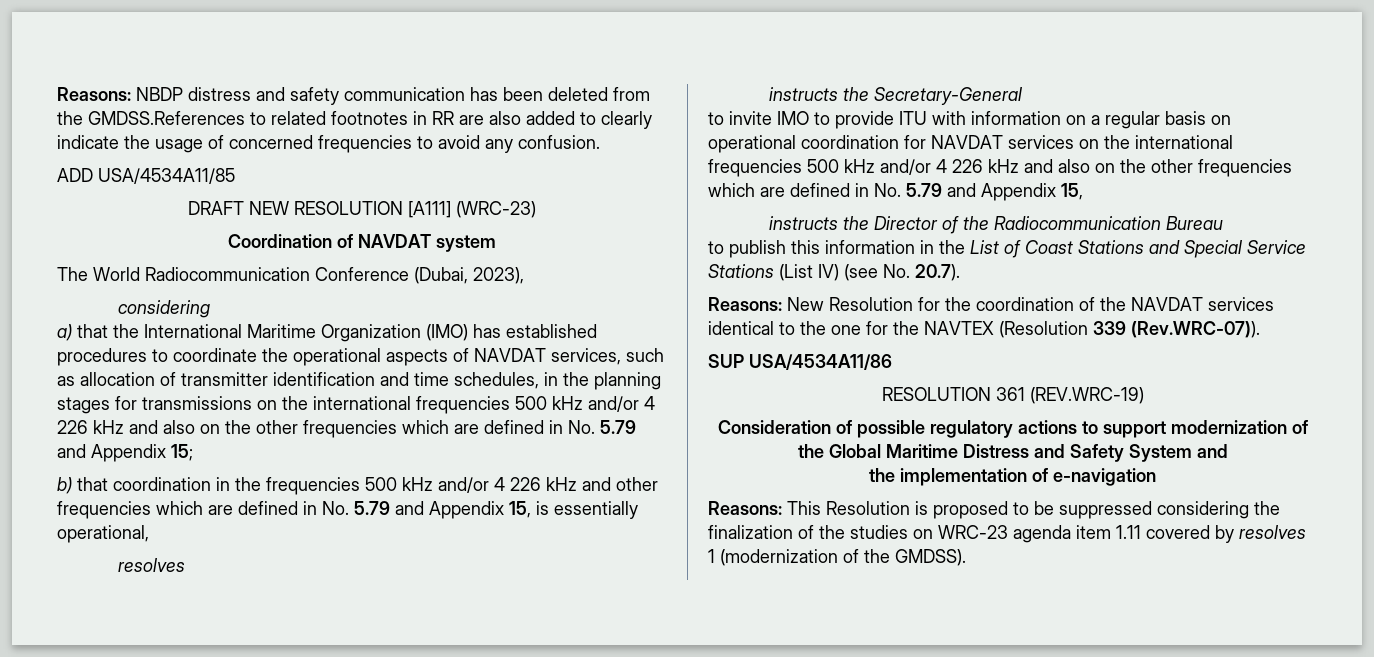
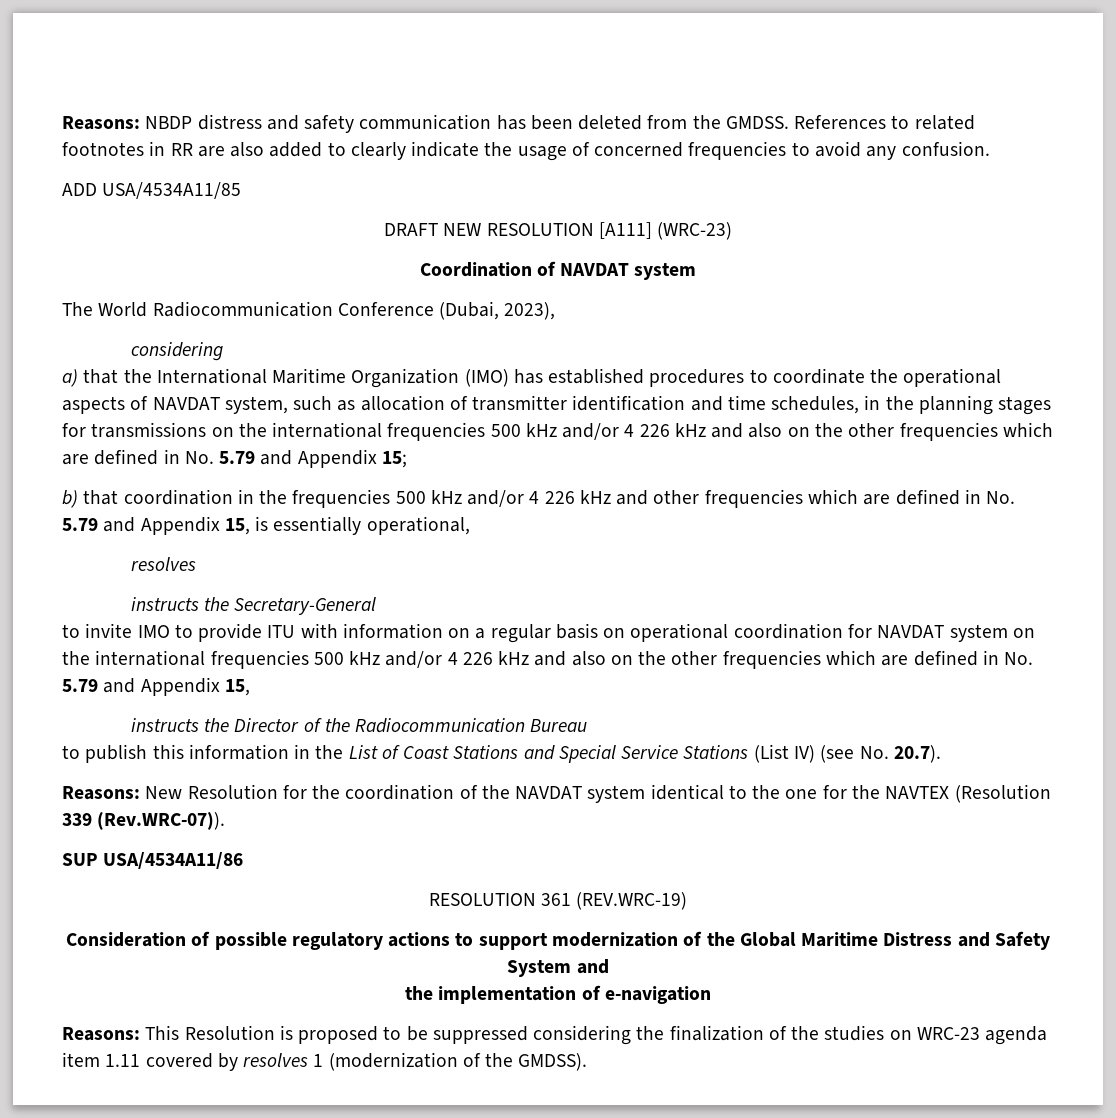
- Reasons: NBDP distress and safety communication has been deleted from the GMDSS.References to related footnotes in RR are also added to clearly indicate the usage of concerned frequencies to avoid any confusion.
+ Reasons: NBDP distress and safety communication has been deleted from the GMDSS. References to related footnotes in RR are also added to clearly indicate the usage of concerned frequencies to avoid any confusion.
- a) that the International Maritime Organization (IMO) has established procedures to coordinate the operational aspects of NAVDAT services, such as allocation of transmitter identification and time schedules, in the planning stages for transmissions on the international frequencies 500 kHz and/or 4 226 kHz and also on the other frequencies which are defined in No. 5.79 and Appendix 15;
+ a) that the International Maritime Organization (IMO) has established procedures to coordinate the operational aspects of NAVDAT system, such as allocation of transmitter identification and time schedules, in the planning stages for transmissions on the international frequencies 500 kHz and/or 4 226 kHz and also on the other frequencies which are defined in No. 5.79 and Appendix 15;
- to invite IMO to provide ITU with information on a regular basis on operational coordination for NAVDAT services on the international frequencies 500 kHz and/or 4 226 kHz and also on the other frequencies which are defined in No. 5.79 and Appendix 15,
+ to invite IMO to provide ITU with information on a regular basis on operational coordination for NAVDAT system on the international frequencies 500 kHz and/or 4 226 kHz and also on the other frequencies which are defined in No. 5.79 and Appendix 15,
- Reasons: New Resolution for the coordination of the NAVDAT services identical to the one for the NAVTEX (Resolution 339 (Rev.WRC-07)).
+ Reasons: New Resolution for the coordination of the NAVDAT system identical to the one for the NAVTEX (Resolution 339 (Rev.WRC-07)).

